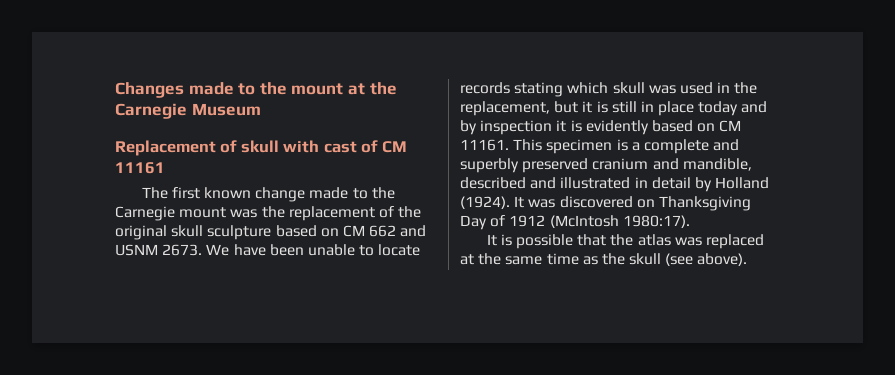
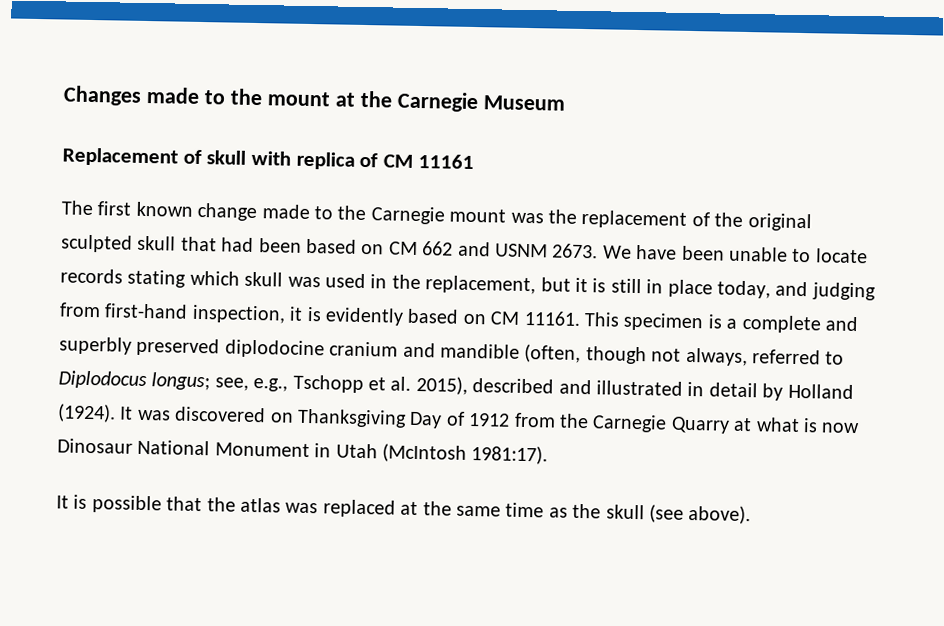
- Replacement of skull with cast of CM 11161
+ Replacement of skull with replica of CM 11161
- The first known change made to the Carnegie mount was the replacement of the original skull sculpture based on CM 662 and USNM 2673.
+ The first known change made to the Carnegie mount was the replacement of the original sculpted skull that had been based on CM 662 and USNM 2673.
- We have been unable to locate records stating which skull was used in the replacement, but it is still in place today and by inspection it is evidently based on CM 11161.
+ We have been unable to locate records stating which skull was used in the replacement, but it is still in place today, and judging from first-hand inspection, it is evidently based on CM 11161.
- This specimen is a complete and superbly preserved cranium and mandible, described and illustrated in detail by Holland (1924).
+ This specimen is a complete and superbly preserved diplodocine cranium and mandible (often, though not always, referred to Diplodocus longus; see, e.g., Tschopp et al. 2015), described and illustrated in detail by Holland (1924).
- It was discovered on Thanksgiving Day of 1912 (McIntosh 1980:17).
+ It was discovered on Thanksgiving Day of 1912 from the Carnegie Quarry at what is now Dinosaur National Monument in Utah (McIntosh 1981:17).

